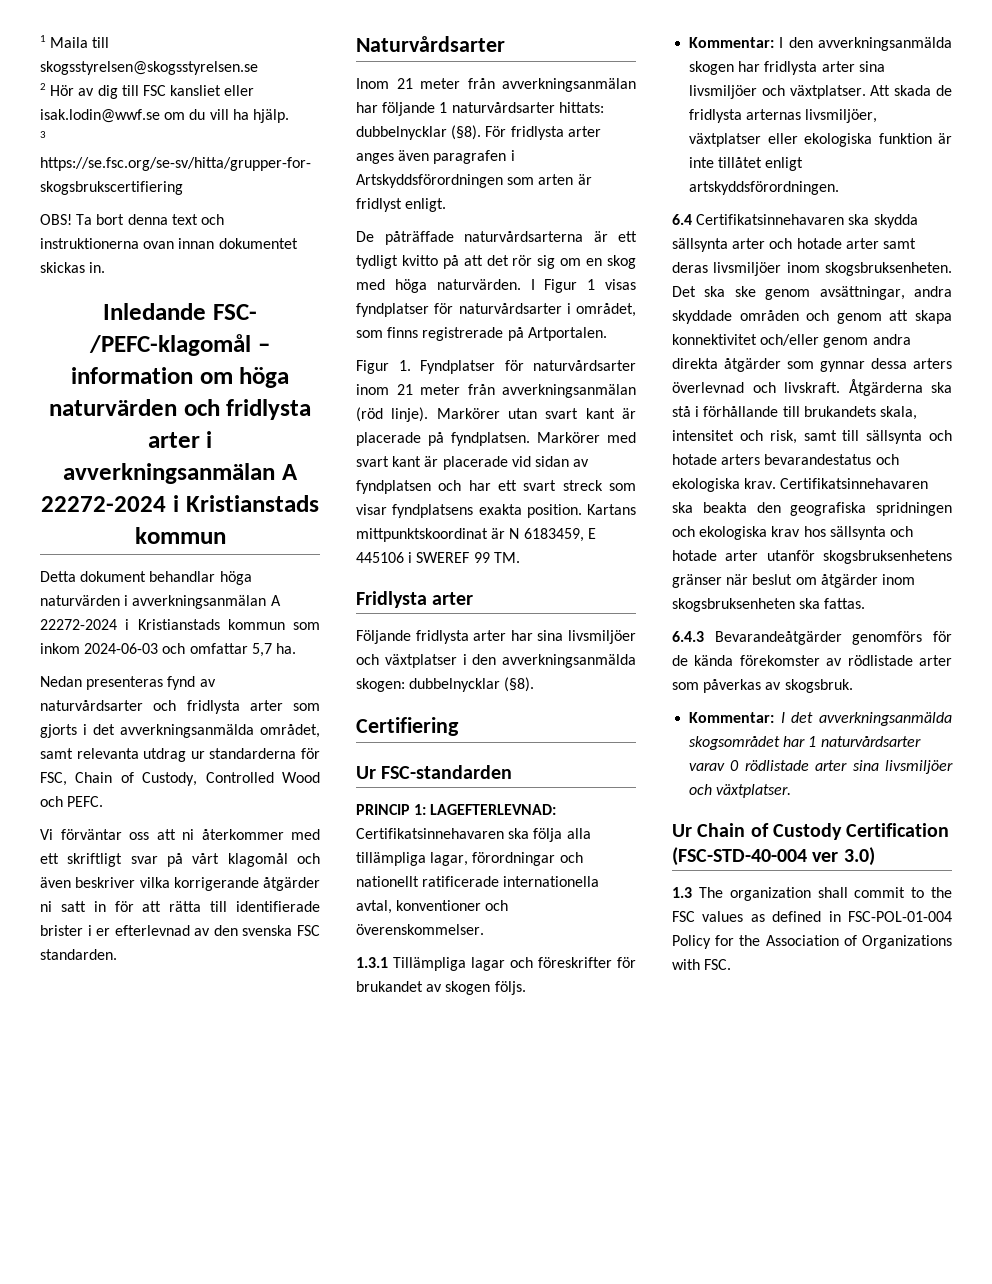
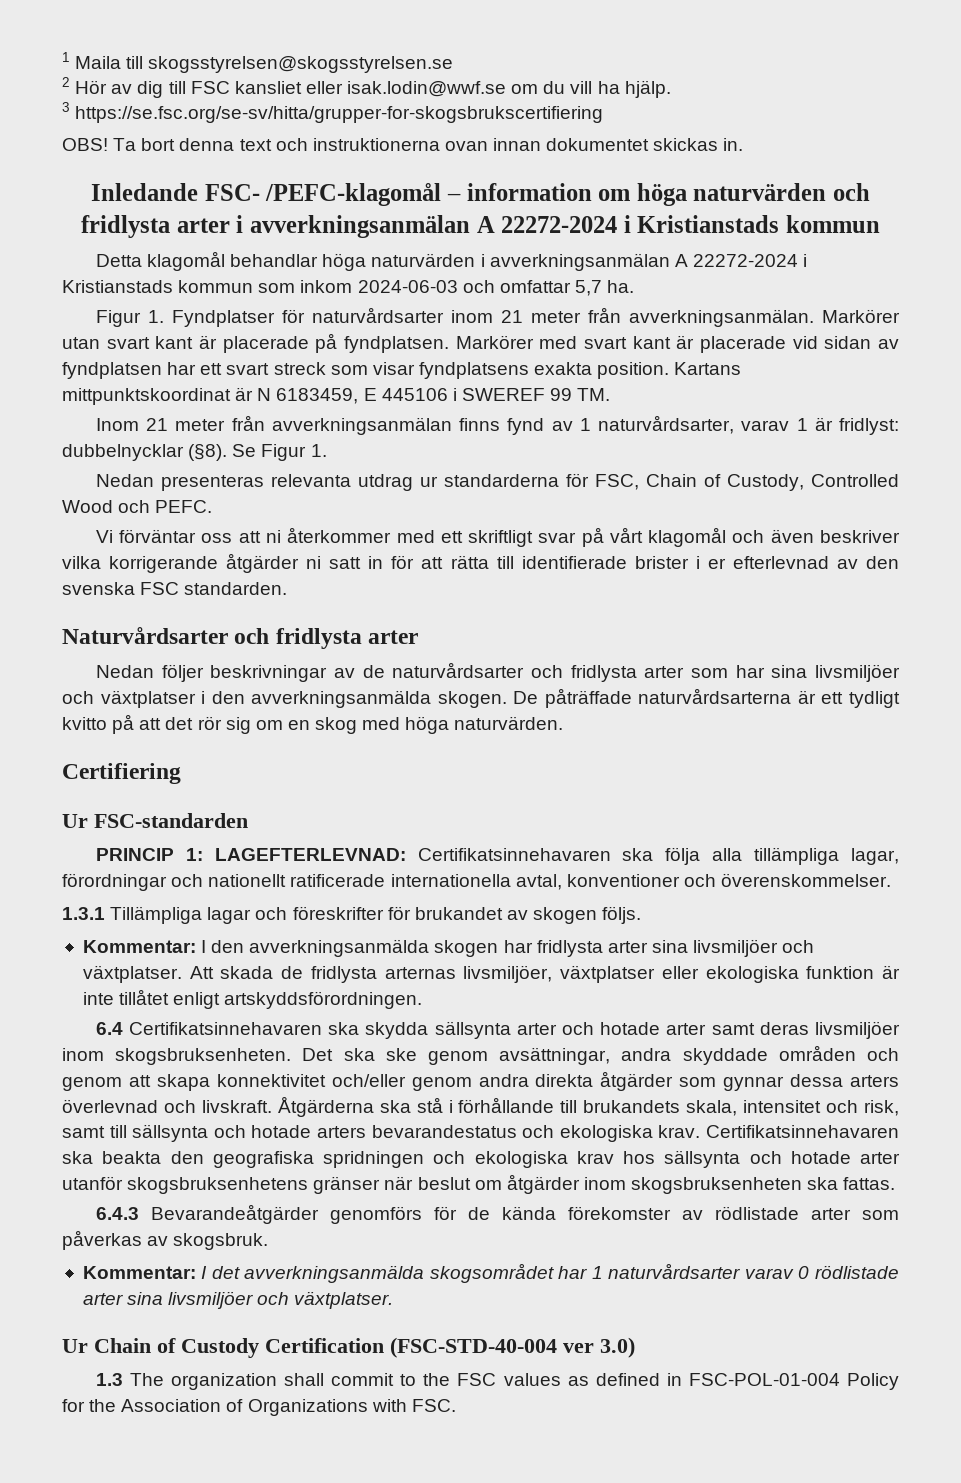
- Detta dokument behandlar höga naturvärden i avverkningsanmälan A 22272-2024 i Kristianstads kommun som inkom 2024-06-03 och omfattar 5,7 ha.
+ Detta klagomål behandlar höga naturvärden i avverkningsanmälan A 22272-2024 i Kristianstads kommun som inkom 2024-06-03 och omfattar 5,7 ha.
- Nedan presenteras fynd av naturvårdsarter och fridlysta arter som gjorts i det avverkningsanmälda området, samt relevanta utdrag ur standarderna för FSC, Chain of Custody, Controlled Wood och PEFC.
+ Figur 1. Fyndplatser för naturvårdsarter inom 21 meter från avverkningsanmälan. Markörer utan svart kant är placerade på fyndplatsen. Markörer med svart kant är placerade vid sidan av fyndplatsen har ett svart streck som visar fyndplatsens exakta position. Kartans mittpunktskoordinat är N 6183459, E 445106 i SWEREF 99 TM.
+ Inom 21 meter från avverkningsanmälan finns fynd av 1 naturvårdsarter, varav 1 är fridlyst: dubbelnycklar (§8). Se Figur 1.
+ Nedan presenteras relevanta utdrag ur standarderna för FSC, Chain of Custody, Controlled Wood och PEFC.
- Naturvårdsarter
- Inom 21 meter från avverkningsanmälan har följande 1 naturvårdsarter hittats: dubbelnycklar (§8). För fridlysta arter anges även paragrafen i Artskyddsförordningen som arten är fridlyst enligt.
- De påträffade naturvårdsarterna är ett tydligt kvitto på att det rör sig om en skog med höga naturvärden. I Figur 1 visas fyndplatser för naturvårdsarter i området, som finns registrerade på Artportalen.
- Figur 1. Fyndplatser för naturvårdsarter inom 21 meter från avverkningsanmälan (röd linje). Markörer utan svart kant är placerade på fyndplatsen. Markörer med svart kant är placerade vid sidan av fyndplatsen och har ett svart streck som visar fyndplatsens exakta position. Kartans mittpunktskoordinat är N 6183459, E 445106 i SWEREF 99 TM.
- Fridlysta arter
- Följande fridlysta arter har sina livsmiljöer och växtplatser i den avverkningsanmälda skogen: dubbelnycklar (§8).
+ Naturvårdsarter och fridlysta arter
+ Nedan följer beskrivningar av de naturvårdsarter och fridlysta arter som har sina livsmiljöer och växtplatser i den avverkningsanmälda skogen. De påträffade naturvårdsarterna är ett tydligt kvitto på att det rör sig om en skog med höga naturvärden.

